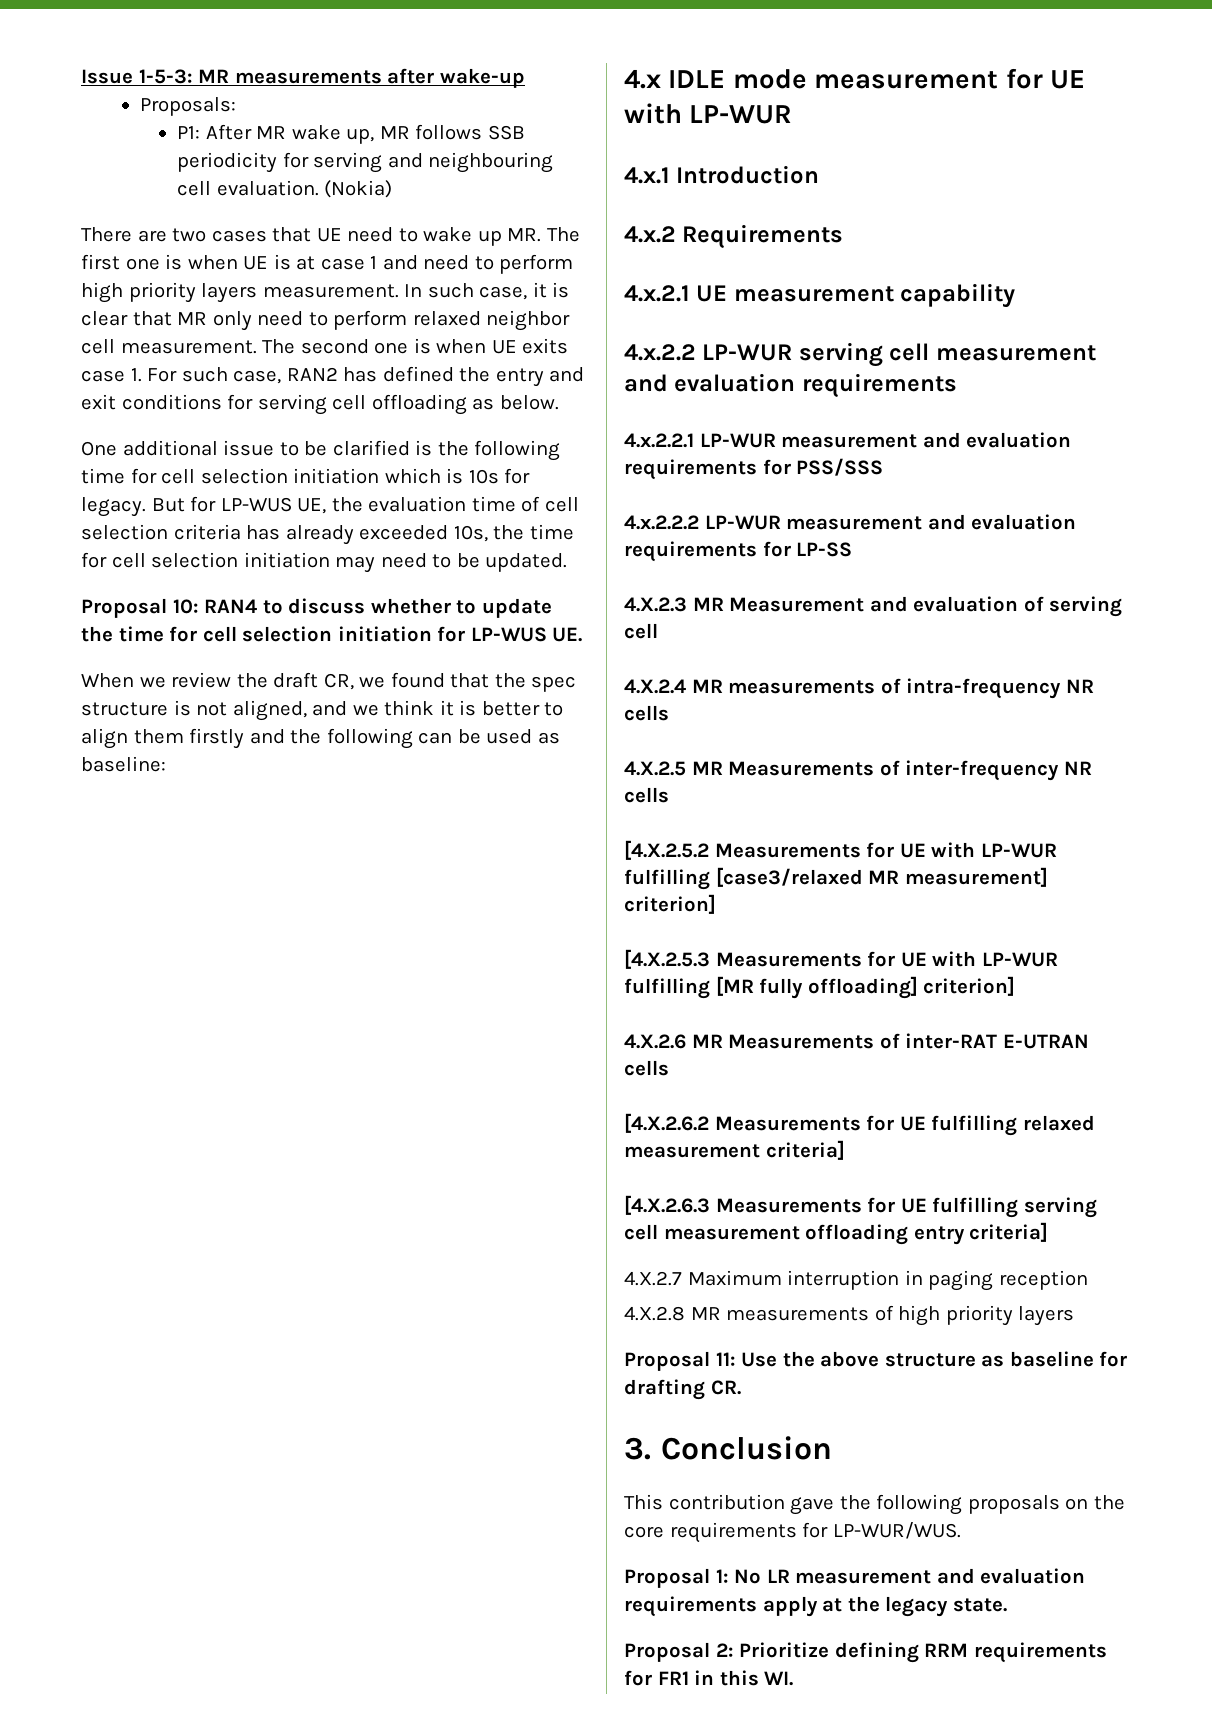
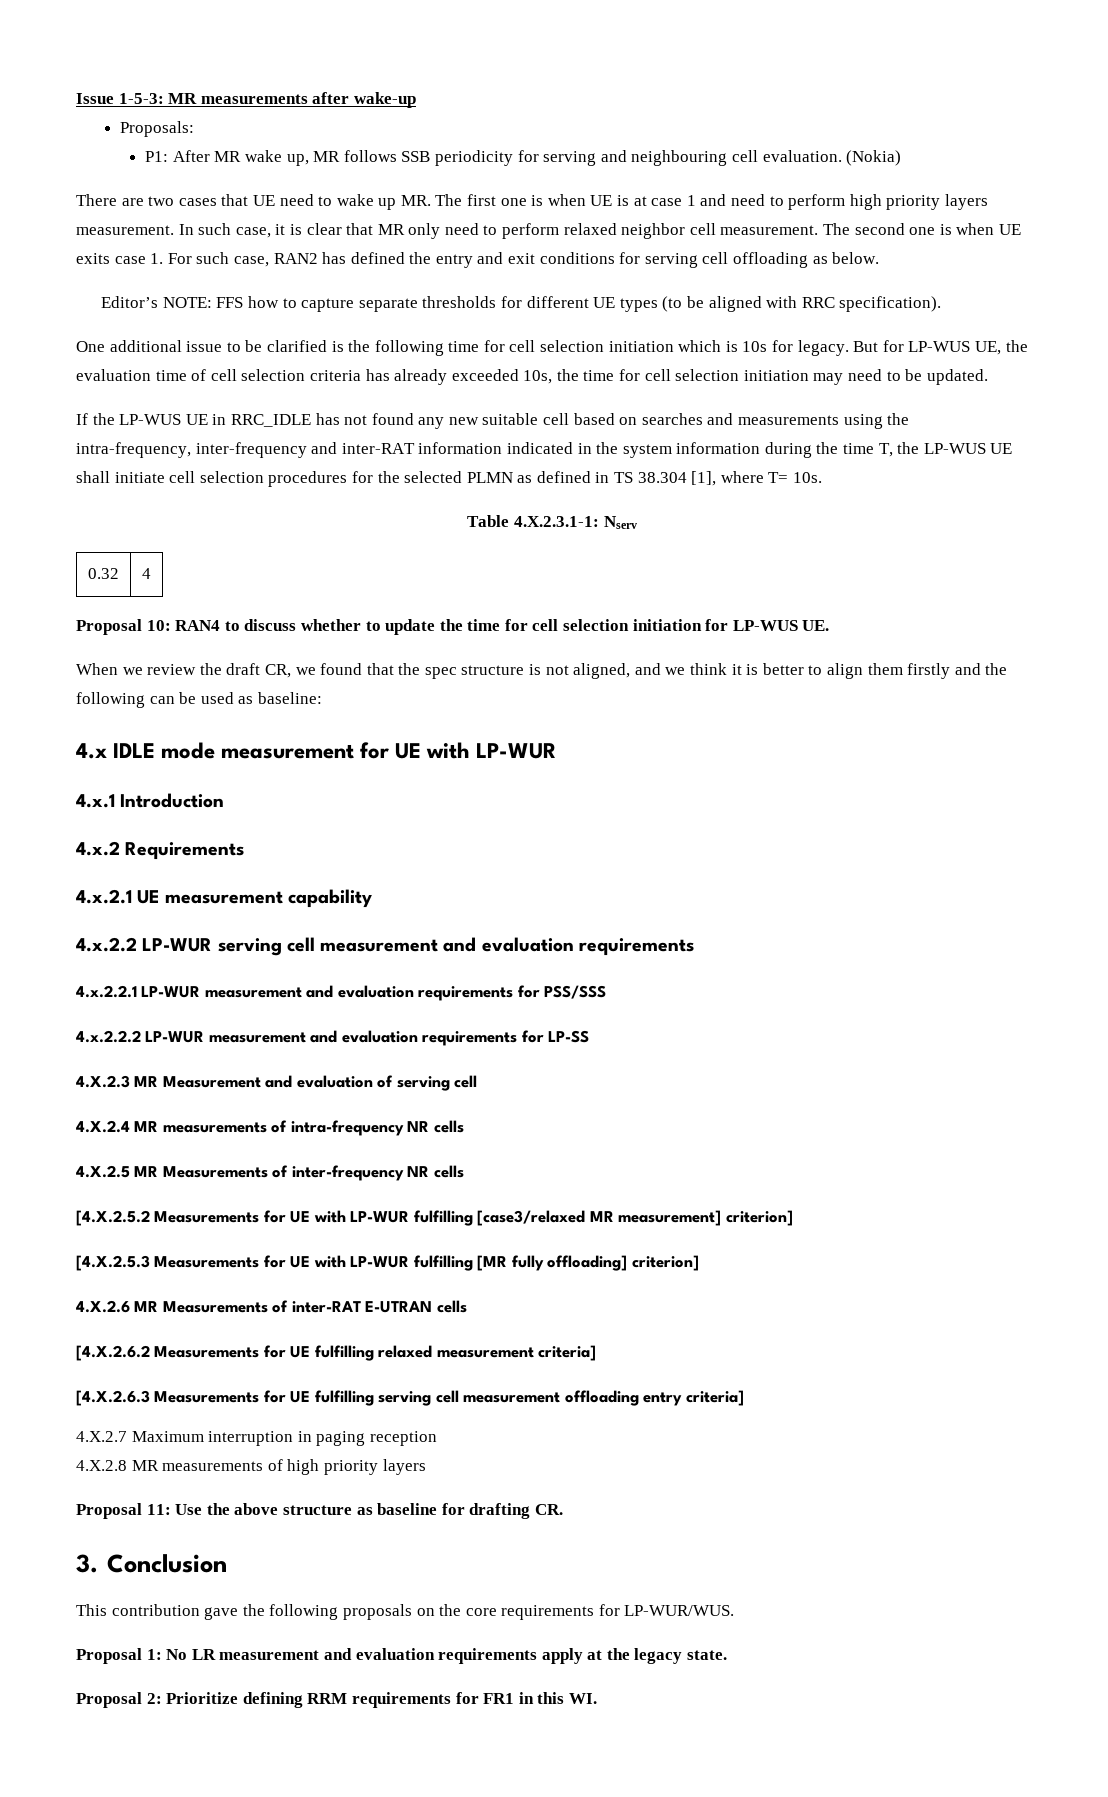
+ Editor’s NOTE: FFS how to capture separate thresholds for different UE types (to be aligned with RRC specification).
+ If the LP-WUS UE in RRC_IDLE has not found any new suitable cell based on searches and measurements using the intra-frequency, inter-frequency and inter-RAT information indicated in the system information during the time T, the LP-WUS UE shall initiate cell selection procedures for the selected PLMN as defined in TS 38.304 [1], where T= 10s.
+ Table 4.X.2.3.1-1: Nserv
+ 0.32 | 4

